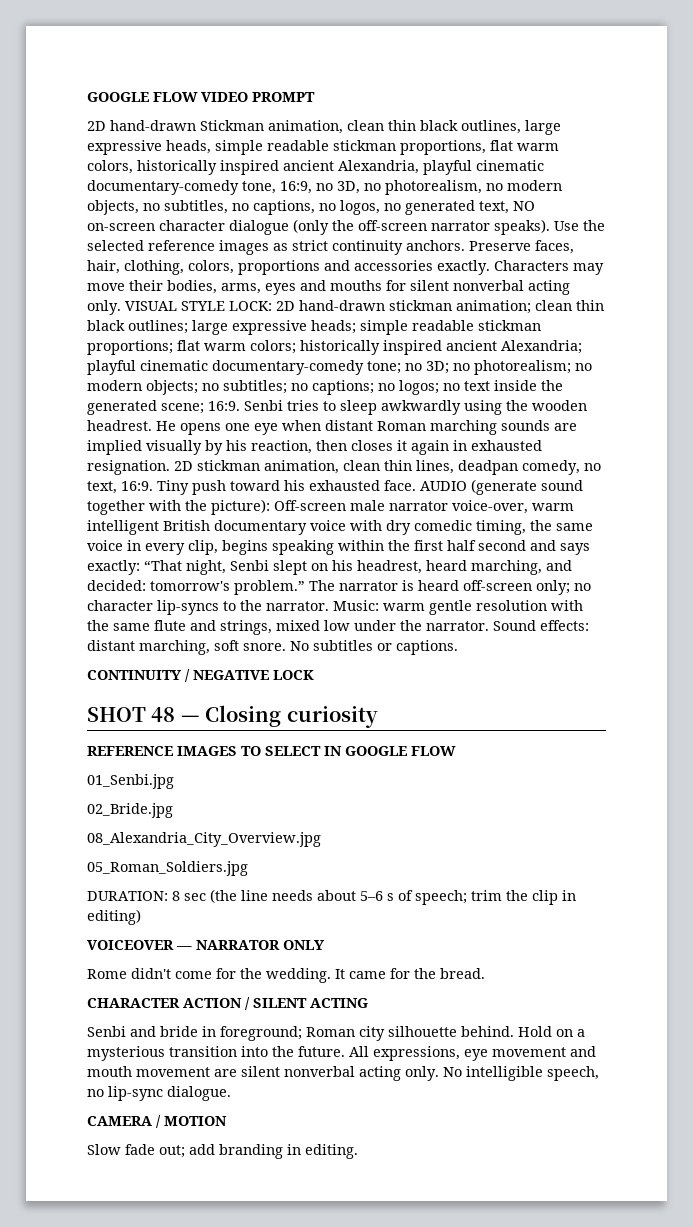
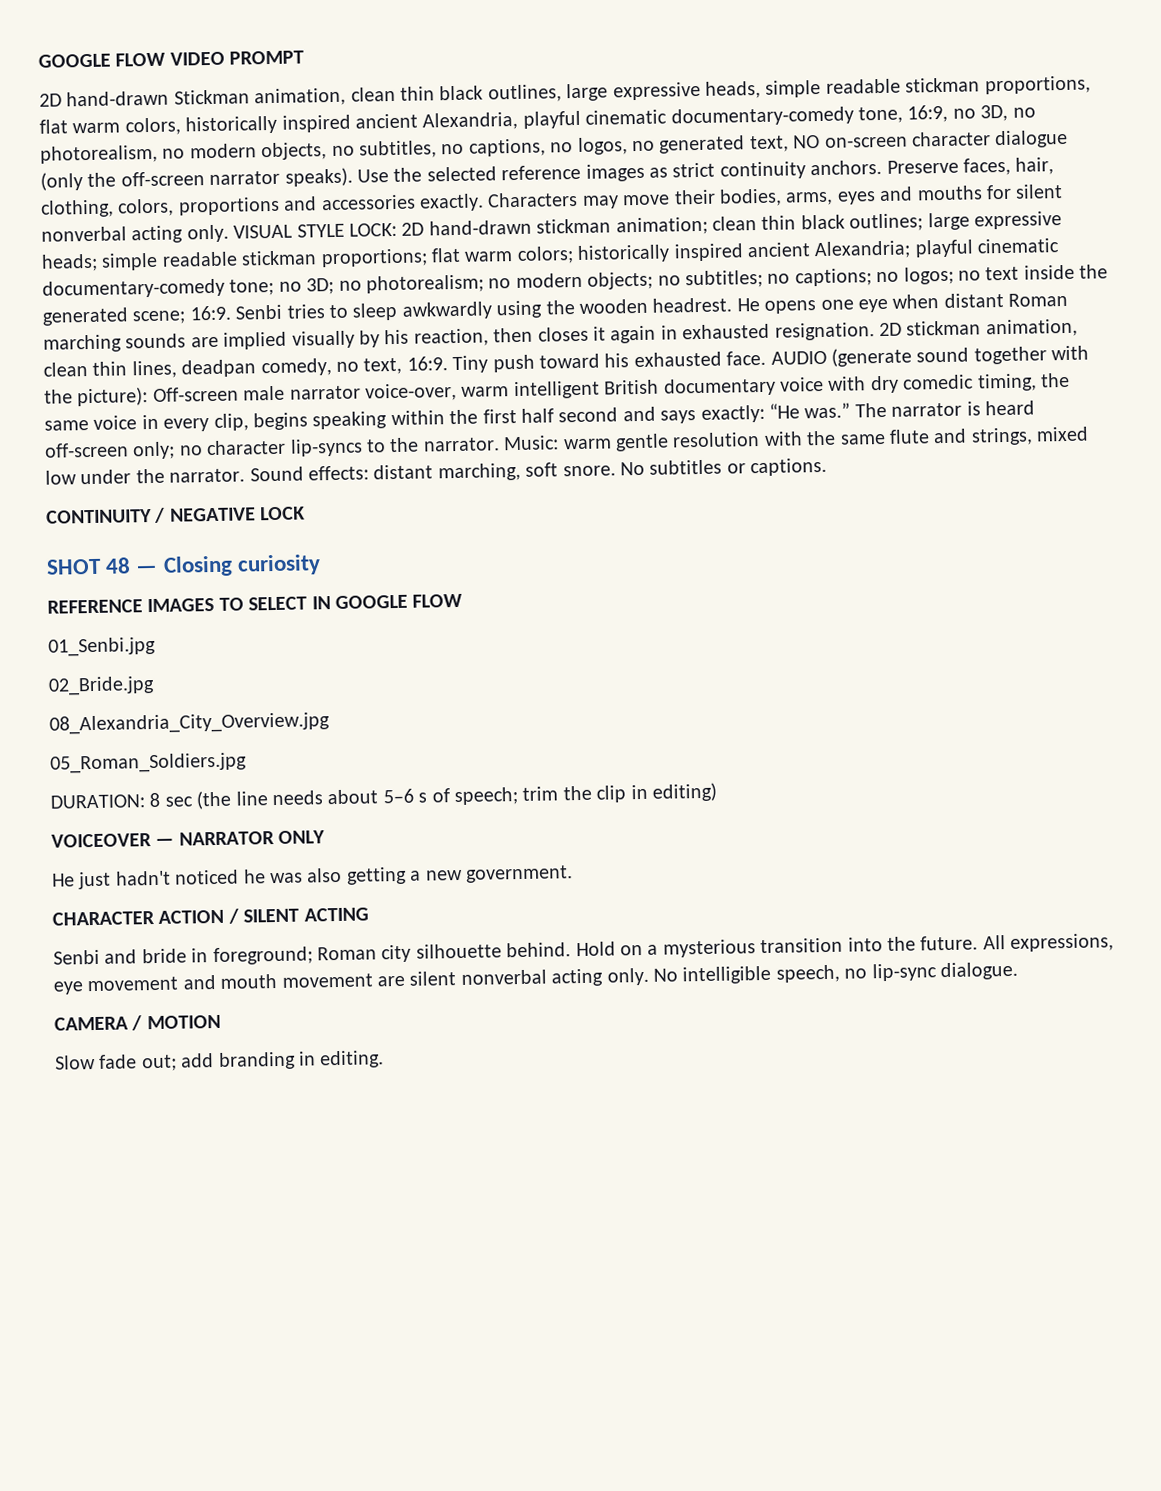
- AUDIO (generate sound together with the picture): Off-screen male narrator voice-over, warm intelligent British documentary voice with dry comedic timing, the same voice in every clip, begins speaking within the first half second and says exactly: “That night, Senbi slept on his headrest, heard marching, and decided: tomorrow's problem.”
+ AUDIO (generate sound together with the picture): Off-screen male narrator voice-over, warm intelligent British documentary voice with dry comedic timing, the same voice in every clip, begins speaking within the first half second and says exactly: “He was.”
- Rome didn't come for the wedding. It came for the bread.
+ He just hadn't noticed he was also getting a new government.

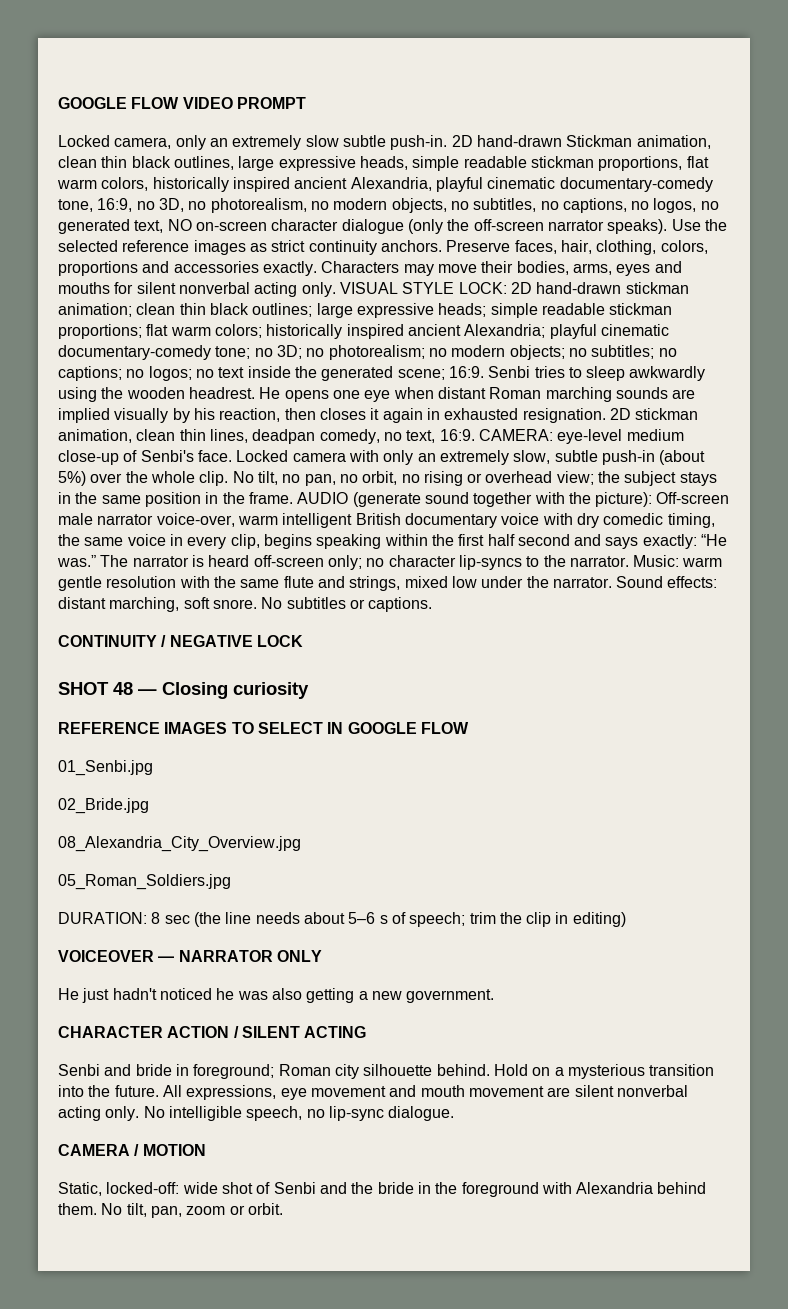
+ Locked camera, only an extremely slow subtle push-in.
- Tiny push toward his exhausted face.
+ CAMERA: eye-level medium close-up of Senbi's face. Locked camera with only an extremely slow, subtle push-in (about 5%) over the whole clip. No tilt, no pan, no orbit, no rising or overhead view; the subject stays in the same position in the frame.
- Slow fade out; add branding in editing.
+ Static, locked-off: wide shot of Senbi and the bride in the foreground with Alexandria behind them. No tilt, pan, zoom or orbit.

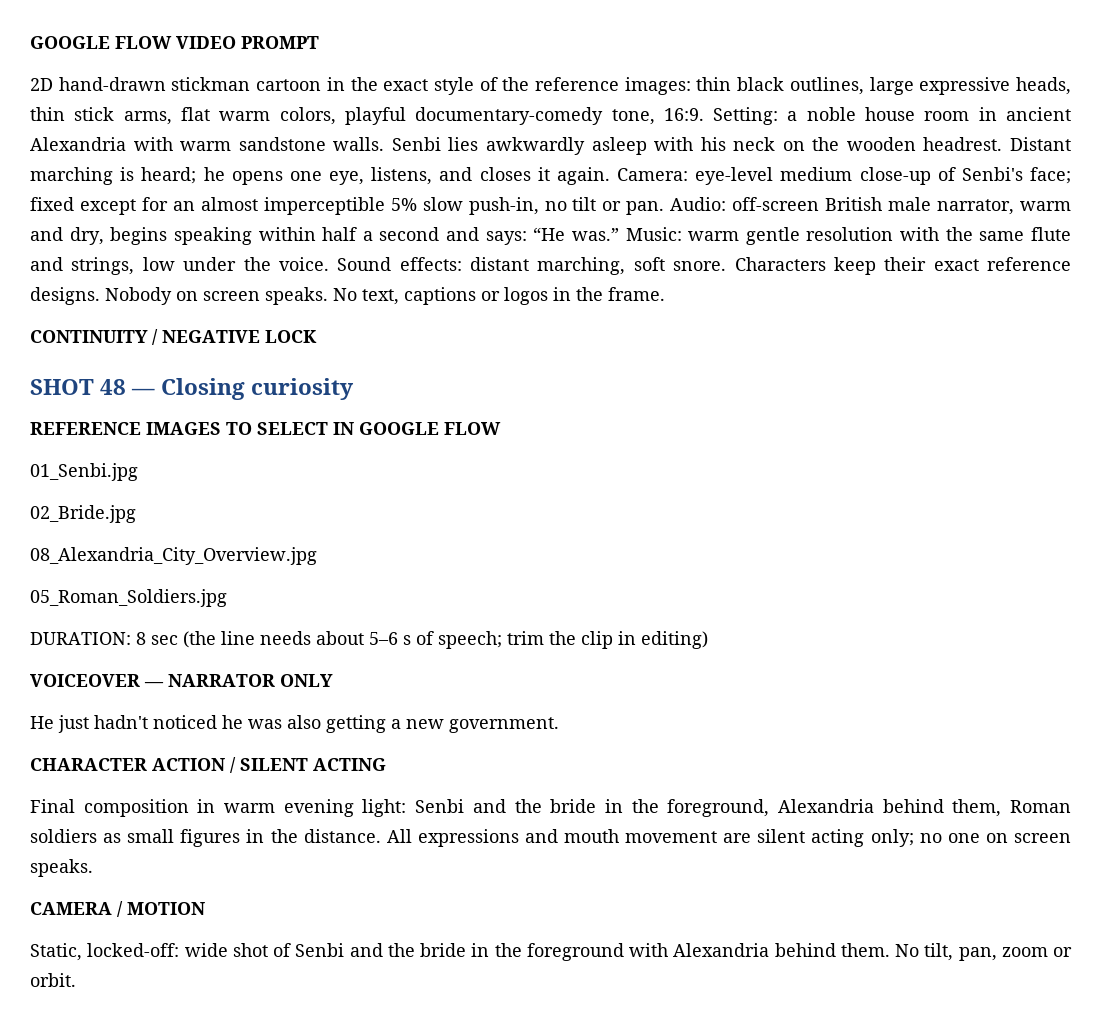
- Locked camera, only an extremely slow subtle push-in. 2D hand-drawn Stickman animation, clean thin black outlines, large expressive heads, simple readable stickman proportions, flat warm colors, historically inspired ancient Alexandria, playful cinematic documentary-comedy tone, 16:9, no 3D, no photorealism, no modern objects, no subtitles, no captions, no logos, no generated text, NO on-screen character dialogue (only the off-screen narrator speaks). Use the selected reference images as strict continuity anchors. Preserve faces, hair, clothing, colors, proportions and accessories exactly. Characters may move their bodies, arms, eyes and mouths for silent nonverbal acting only. VISUAL STYLE LOCK: 2D hand-drawn stickman animation; clean thin black outlines; large expressive heads; simple readable stickman proportions; flat warm colors; historically inspired ancient Alexandria; playful cinematic documentary-comedy tone; no 3D; no photorealism; no modern objects; no subtitles; no captions; no logos; no text inside the generated scene; 16:9. Senbi tries to sleep awkwardly using the wooden headrest. He opens one eye when distant Roman marching sounds are implied visually by his reaction, then closes it again in exhausted resignation. 2D stickman animation, clean thin lines, deadpan comedy, no text, 16:9. CAMERA: eye-level medium close-up of Senbi's face. Locked camera with only an extremely slow, subtle push-in (about 5%) over the whole clip. No tilt, no pan, no orbit, no rising or overhead view; the subject stays in the same position in the frame. AUDIO (generate sound together with the picture): Off-screen male narrator voice-over, warm intelligent British documentary voice with dry comedic timing, the same voice in every clip, begins speaking within the first half second and says exactly: “He was.” The narrator is heard off-screen only; no character lip-syncs to the narrator.
+ 2D hand-drawn stickman cartoon in the exact style of the reference images: thin black outlines, large expressive heads, thin stick arms, flat warm colors, playful documentary-comedy tone, 16:9. Setting: a noble house room in ancient Alexandria with warm sandstone walls. Senbi lies awkwardly asleep with his neck on the wooden headrest. Distant marching is heard; he opens one eye, listens, and closes it again. Camera: eye-level medium close-up of Senbi's face; fixed except for an almost imperceptible 5% slow push-in, no tilt or pan. Audio: off-screen British male narrator, warm and dry, begins speaking within half a second and says: “He was.”
- Music: warm gentle resolution with the same flute and strings, mixed low under the narrator.
+ Music: warm gentle resolution with the same flute and strings, low under the voice.
- No subtitles or captions.
+ Characters keep their exact reference designs. Nobody on screen speaks. No text, captions or logos in the frame.
- Senbi and bride in foreground; Roman city silhouette behind. Hold on a mysterious transition into the future. All expressions, eye movement and mouth movement are silent nonverbal acting only. No intelligible speech, no lip-sync dialogue.
+ Final composition in warm evening light: Senbi and the bride in the foreground, Alexandria behind them, Roman soldiers as small figures in the distance. All expressions and mouth movement are silent acting only; no one on screen speaks.

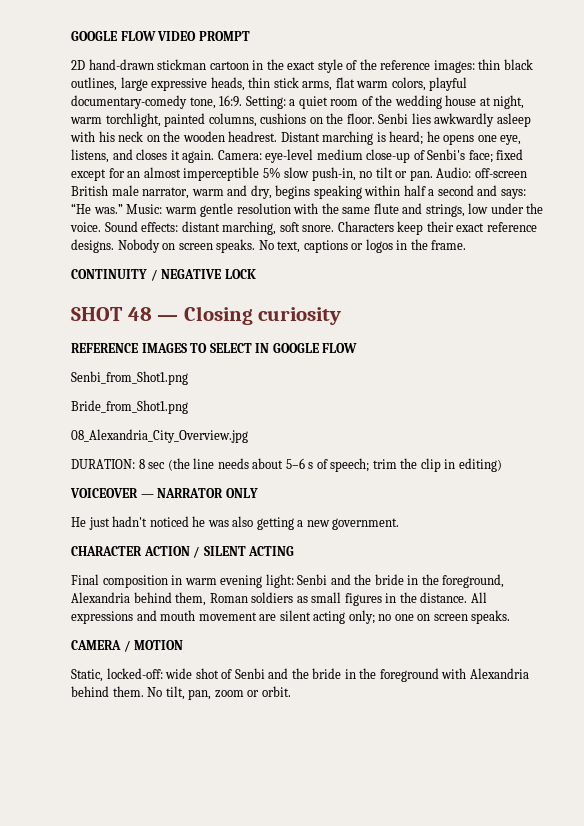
- Setting: a noble house room in ancient Alexandria with warm sandstone walls.
+ Setting: a quiet room of the wedding house at night, warm torchlight, painted columns, cushions on the floor.
- 01_Senbi.jpg
- 02_Bride.jpg
+ Senbi_from_Shot1.png
+ Bride_from_Shot1.png
- 05_Roman_Soldiers.jpg

